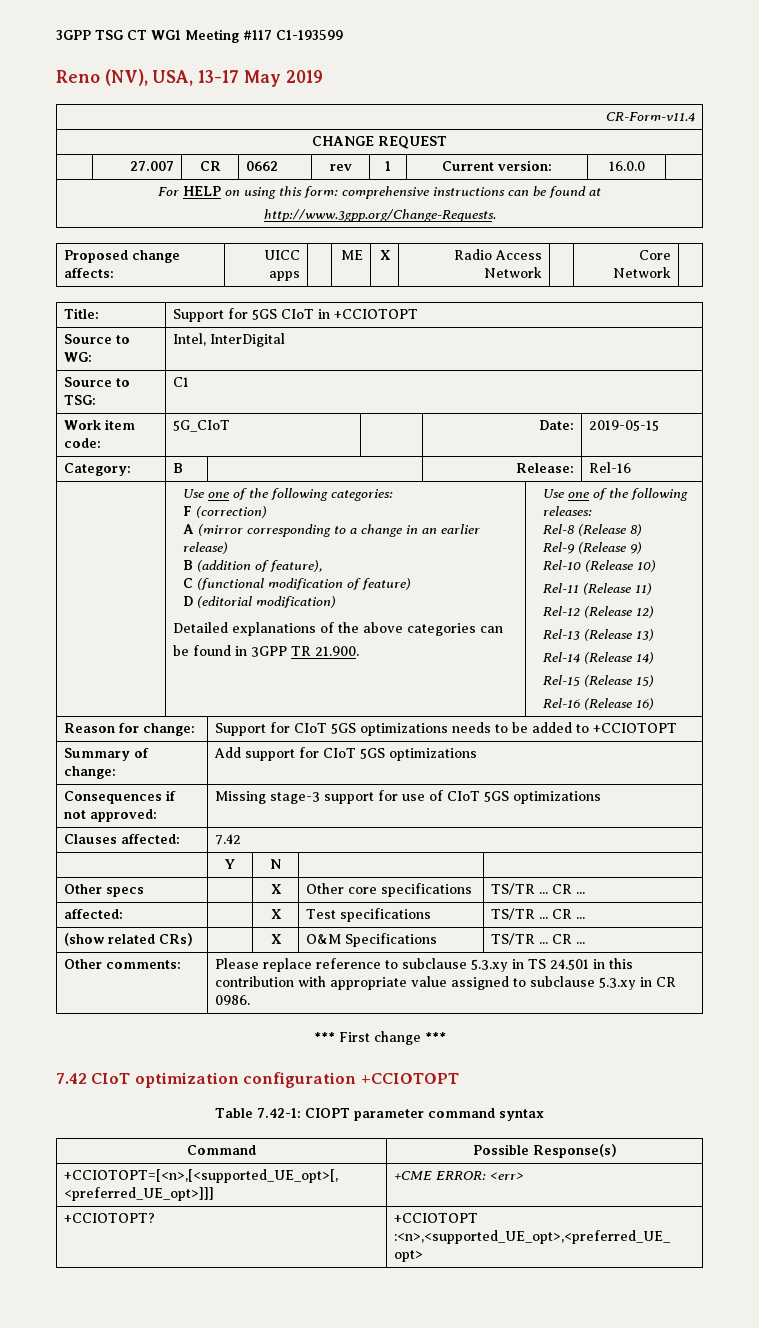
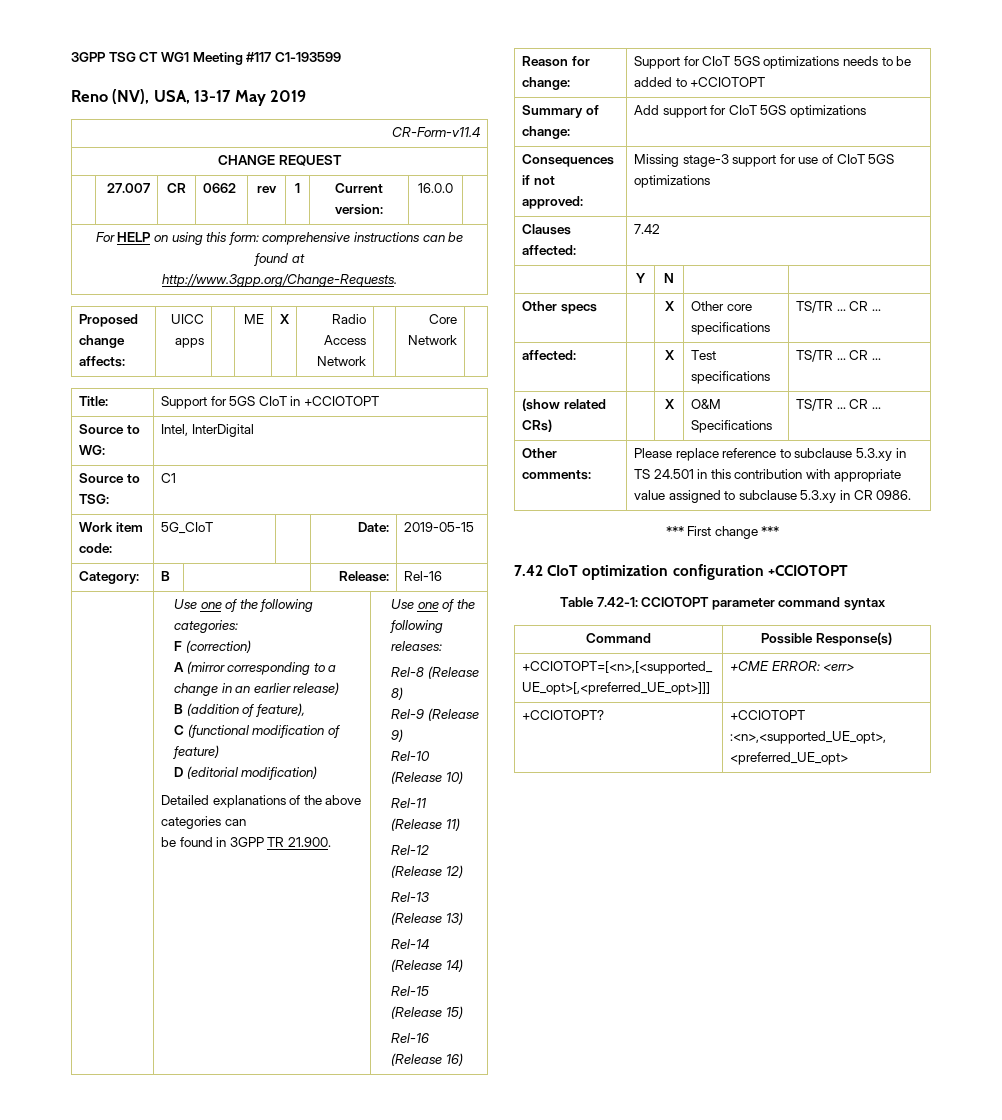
- Table 7.42-1: CIOPT parameter command syntax
+ Table 7.42-1: CCIOTOPT parameter command syntax

